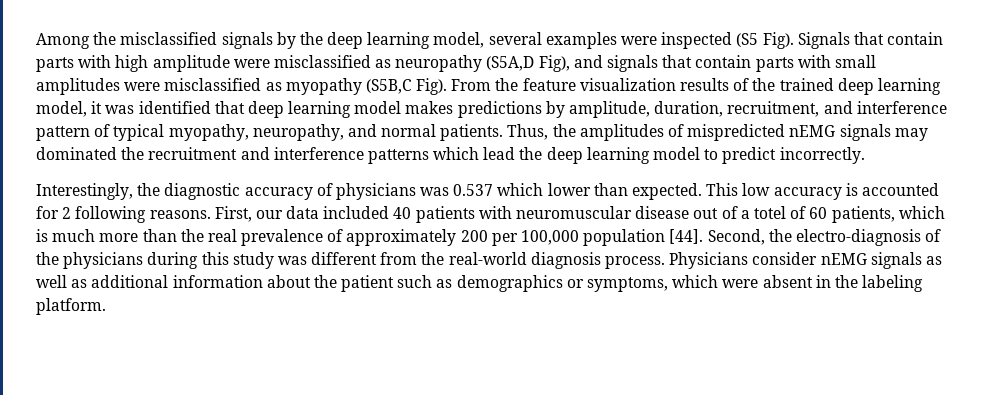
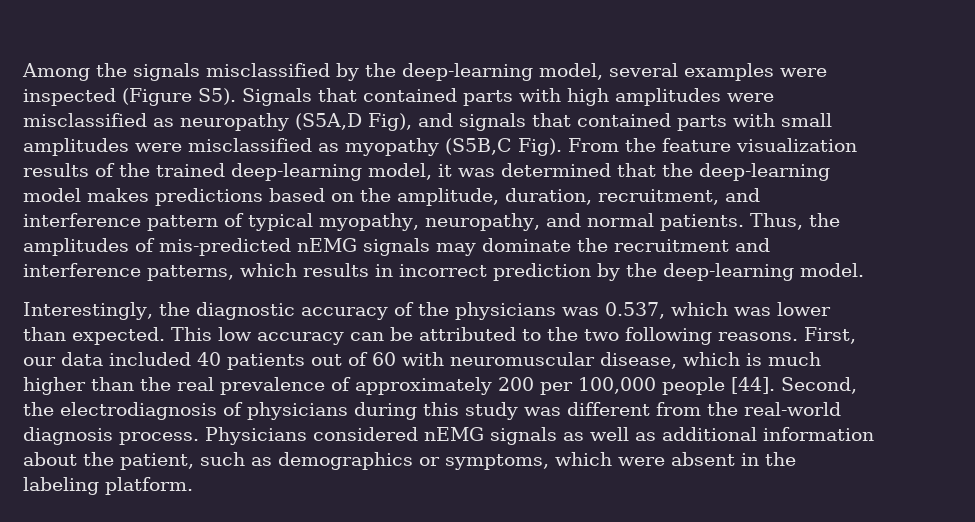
- Among the misclassified signals by the deep learning model, several examples were inspected (S5 Fig). Signals that contain parts with high amplitude were misclassified as neuropathy (S5A,D Fig), and signals that contain parts with small amplitudes were misclassified as myopathy (S5B,C Fig).
+ Among the signals misclassified by the deep-learning model, several examples were inspected (Figure S5). Signals that contained parts with high amplitudes were misclassified as neuropathy (S5A,D Fig), and signals that contained parts with small amplitudes were misclassified as myopathy (S5B,C Fig).
- From the feature visualization results of the trained deep learning model, it was identified that deep learning model makes predictions by amplitude, duration, recruitment, and interference pattern of typical myopathy, neuropathy, and normal patients.
+ From the feature visualization results of the trained deep-learning model, it was determined that the deep-learning model makes predictions based on the amplitude, duration, recruitment, and interference pattern of typical myopathy, neuropathy, and normal patients.
- Thus, the amplitudes of mispredicted nEMG signals may dominated the recruitment and interference patterns which lead the deep learning model to predict incorrectly.
+ Thus, the amplitudes of mis-predicted nEMG signals may dominate the recruitment and interference patterns, which results in incorrect prediction by the deep-learning model.
- Interestingly, the diagnostic accuracy of physicians was 0.537 which lower than expected.
+ Interestingly, the diagnostic accuracy of the physicians was 0.537, which was lower than expected.
- This low accuracy is accounted for 2 following reasons.
+ This low accuracy can be attributed to the two following reasons.
- First, our data included 40 patients with neuromuscular disease out of a totel of 60 patients, which is much more than the real prevalence of approximately 200 per 100,000 population [44].
+ First, our data included 40 patients out of 60 with neuromuscular disease, which is much higher than the real prevalence of approximately 200 per 100,000 people [44].
- Second, the electro-diagnosis of the physicians during this study was different from the real-world diagnosis process.
+ Second, the electrodiagnosis of physicians during this study was different from the real-world diagnosis process.
- Physicians consider nEMG signals as well as additional information about the patient such as demographics or symptoms, which were absent in the labeling platform.
+ Physicians considered nEMG signals as well as additional information about the patient, such as demographics or symptoms, which were absent in the labeling platform.

